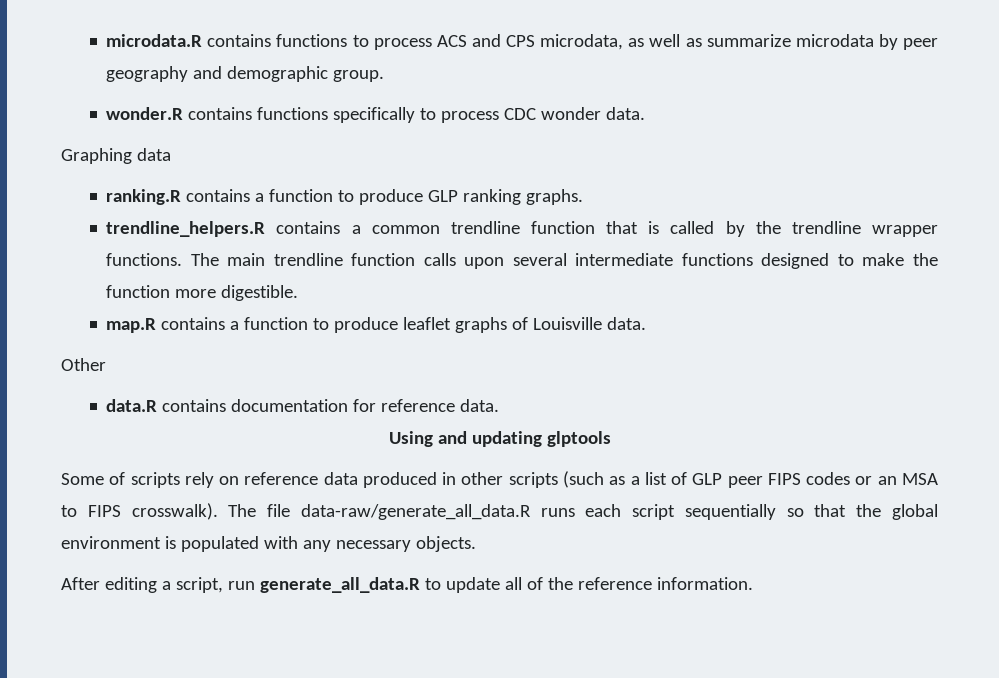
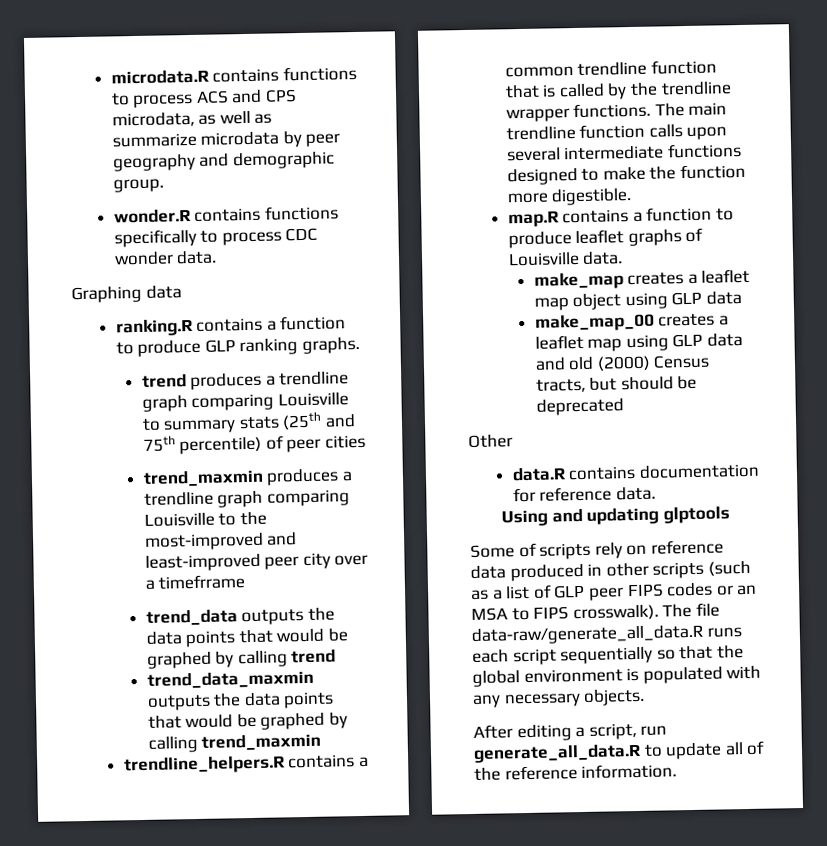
+ trend produces a trendline graph comparing Louisville to summary stats (25th and 75th percentile) of peer cities
+ trend_maxmin produces a trendline graph comparing Louisville to the most-improved and least-improved peer city over a timefrrame
+ trend_data outputs the data points that would be graphed by calling trend
+ trend_data_maxmin outputs the data points that would be graphed by calling trend_maxmin
+ make_map creates a leaflet map object using GLP data
+ make_map_00 creates a leaflet map using GLP data and old (2000) Census tracts, but should be deprecated

